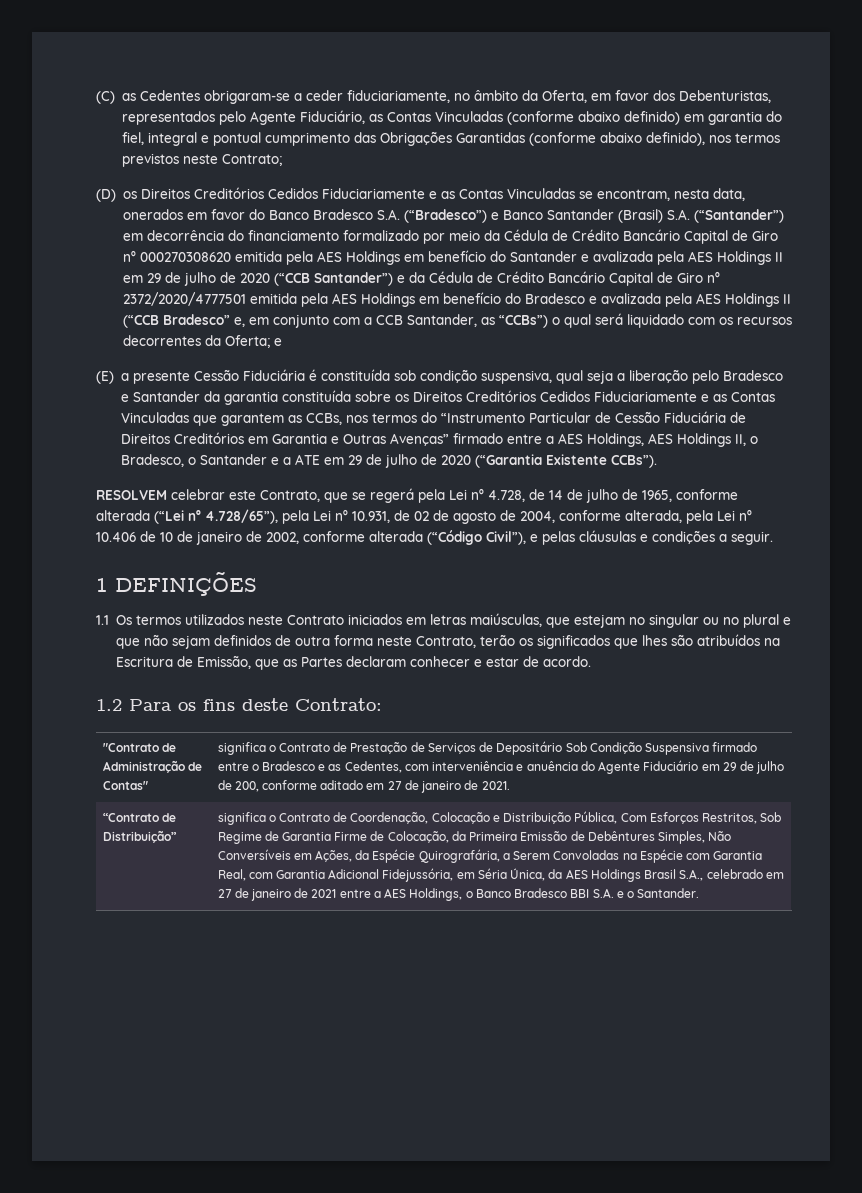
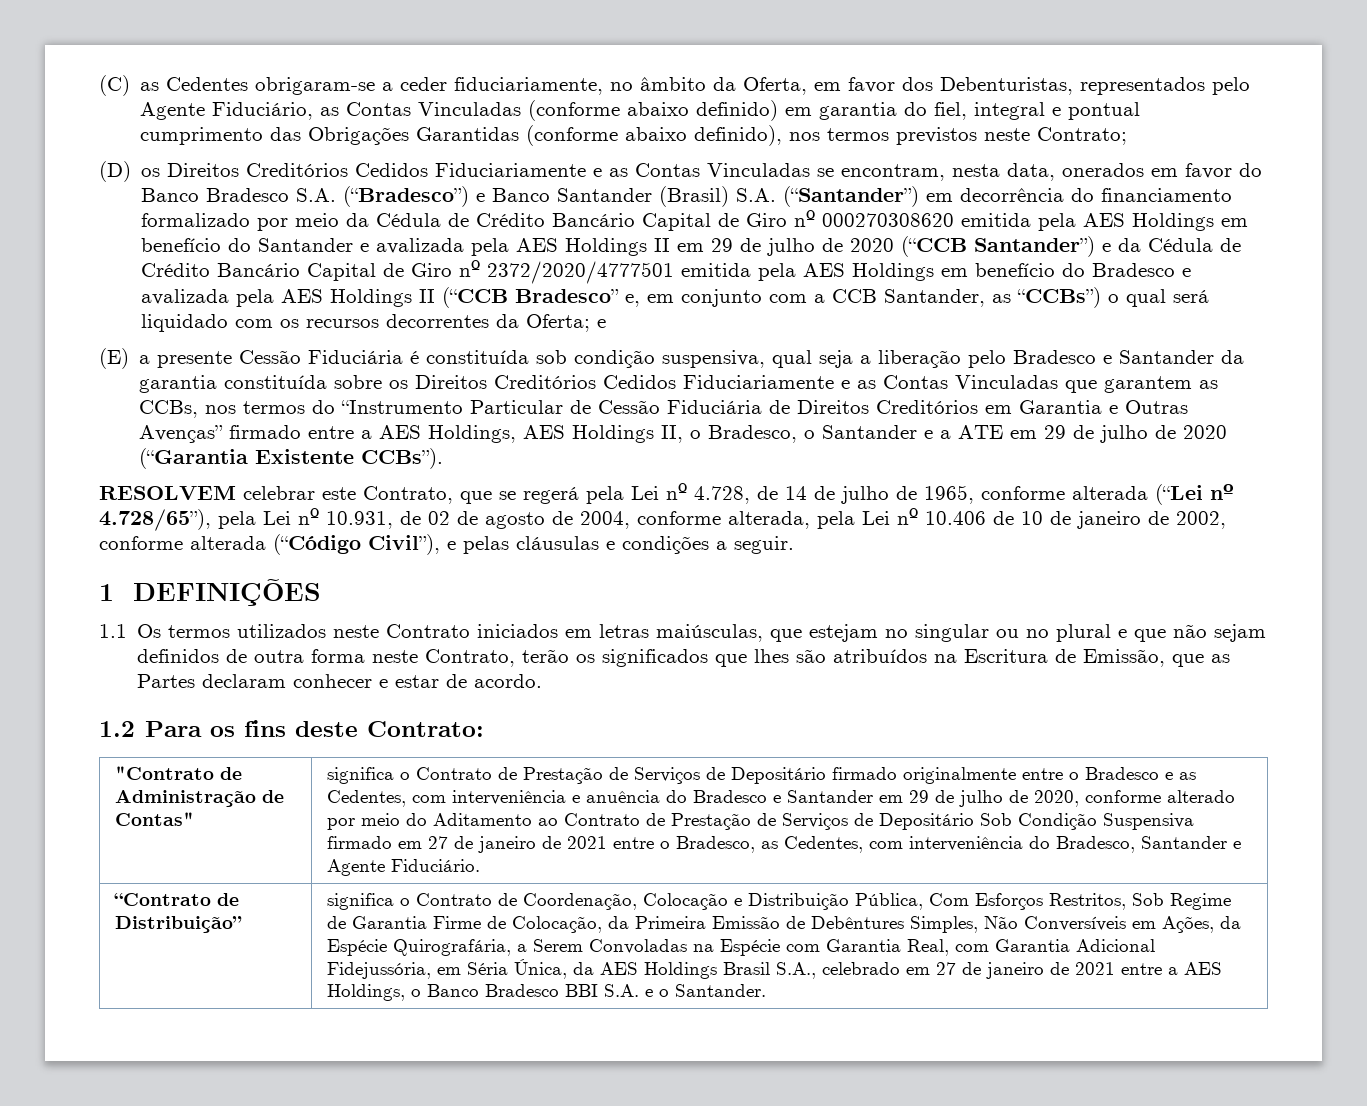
- significa o Contrato de Prestação de Serviços de Depositário Sob Condição Suspensiva firmado entre o Bradesco e as Cedentes, com interveniência e anuência do Agente Fiduciário em 29 de julho de 200, conforme aditado em 27 de janeiro de 2021.
+ significa o Contrato de Prestação de Serviços de Depositário firmado originalmente entre o Bradesco e as Cedentes, com interveniência e anuência do Bradesco e Santander em 29 de julho de 2020, conforme alterado por meio do Aditamento ao Contrato de Prestação de Serviços de Depositário Sob Condição Suspensiva firmado em 27 de janeiro de 2021 entre o Bradesco, as Cedentes, com interveniência do Bradesco, Santander e Agente Fiduciário.

